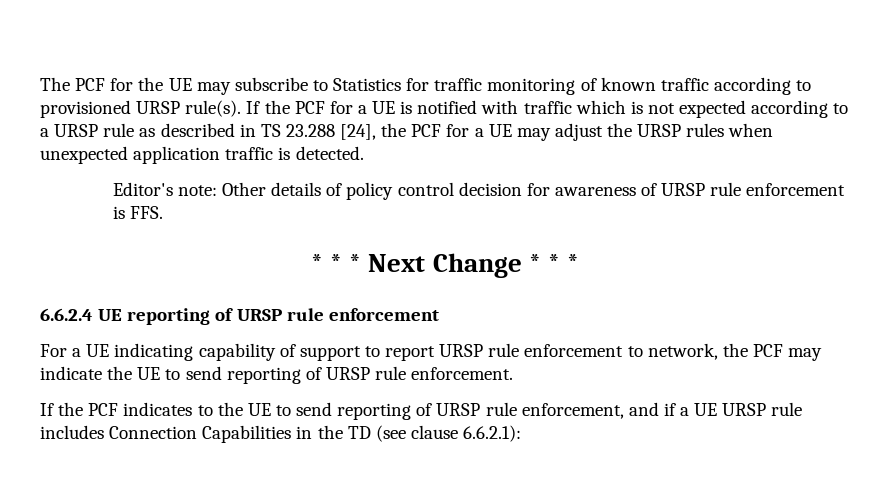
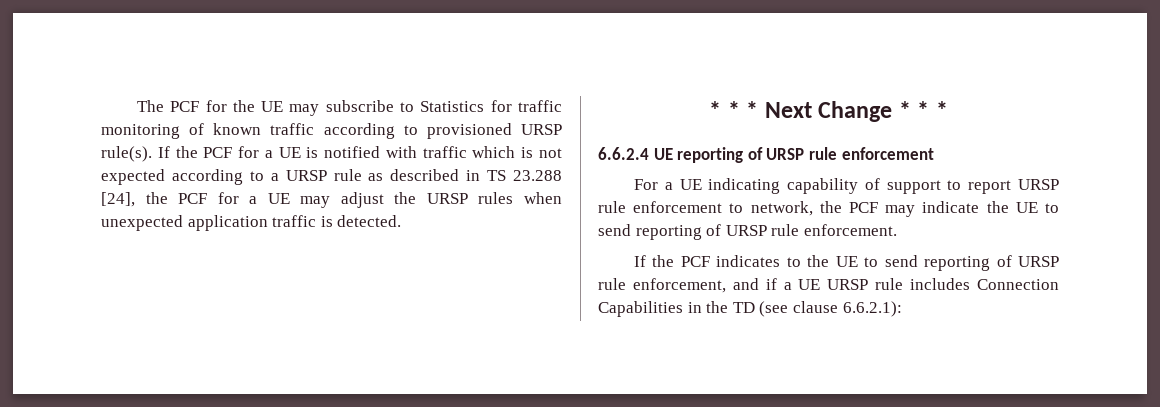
- Editor's note: Other details of policy control decision for awareness of URSP rule enforcement is FFS.

